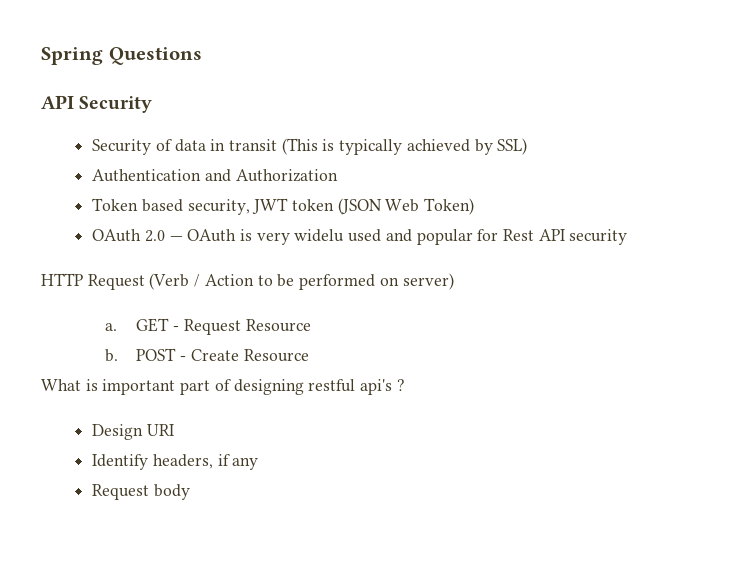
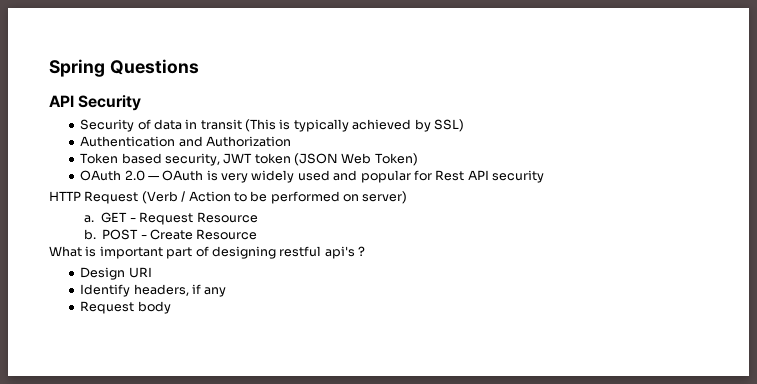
- OAuth 2.0 — OAuth is very widelu used and popular for Rest API security
+ OAuth 2.0 — OAuth is very widely used and popular for Rest API security

